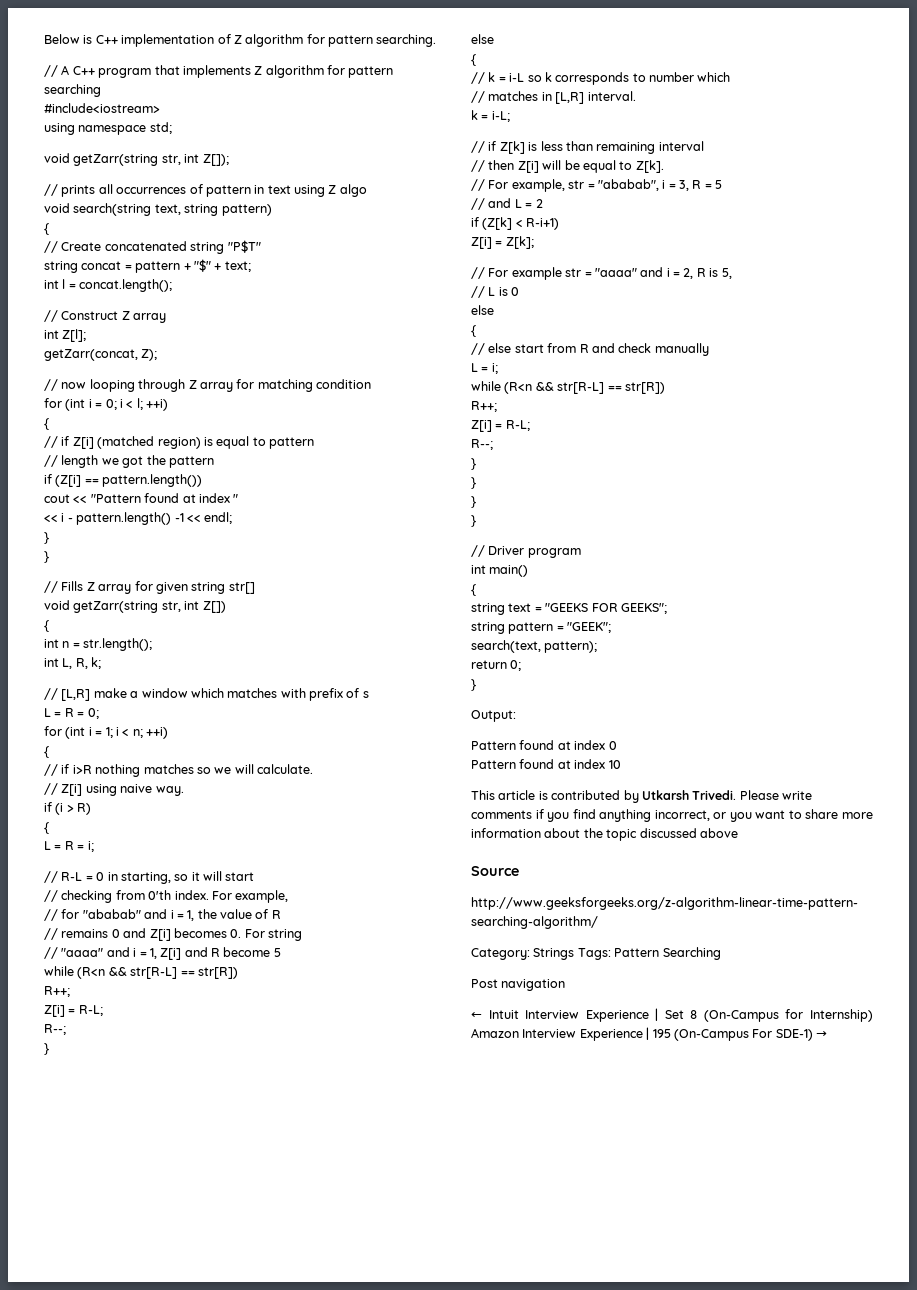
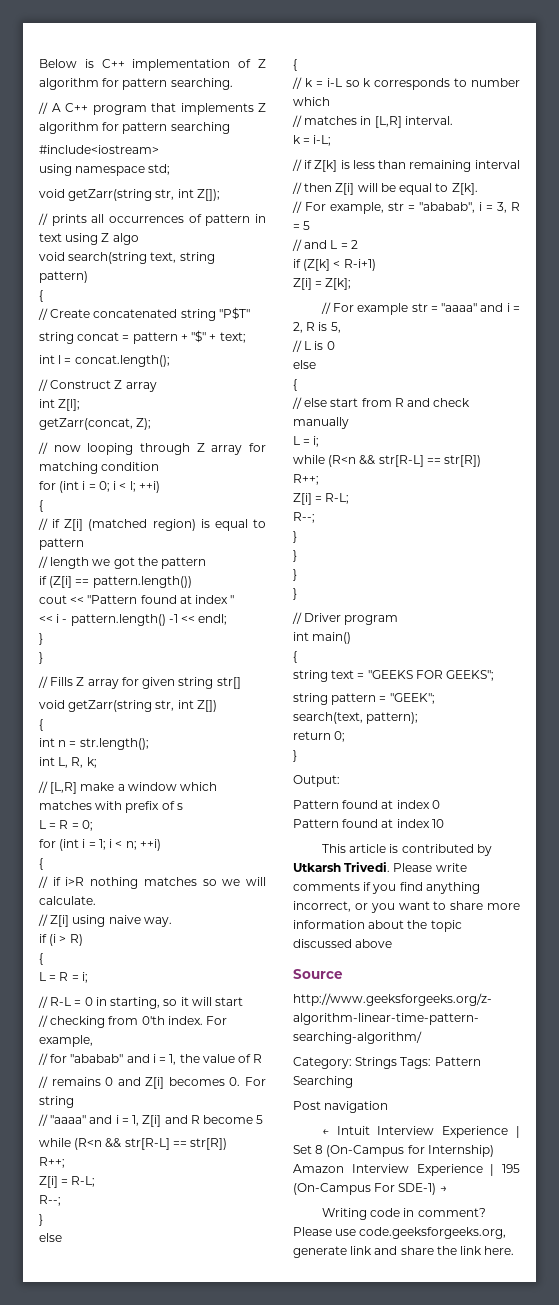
+ Writing code in comment? Please use code.geeksforgeeks.org, generate link and share the link here.

